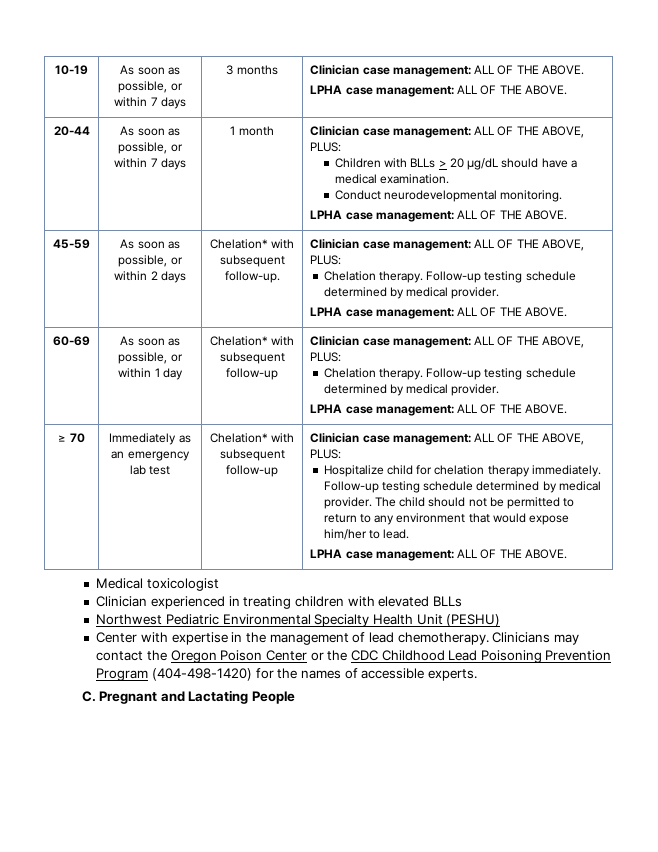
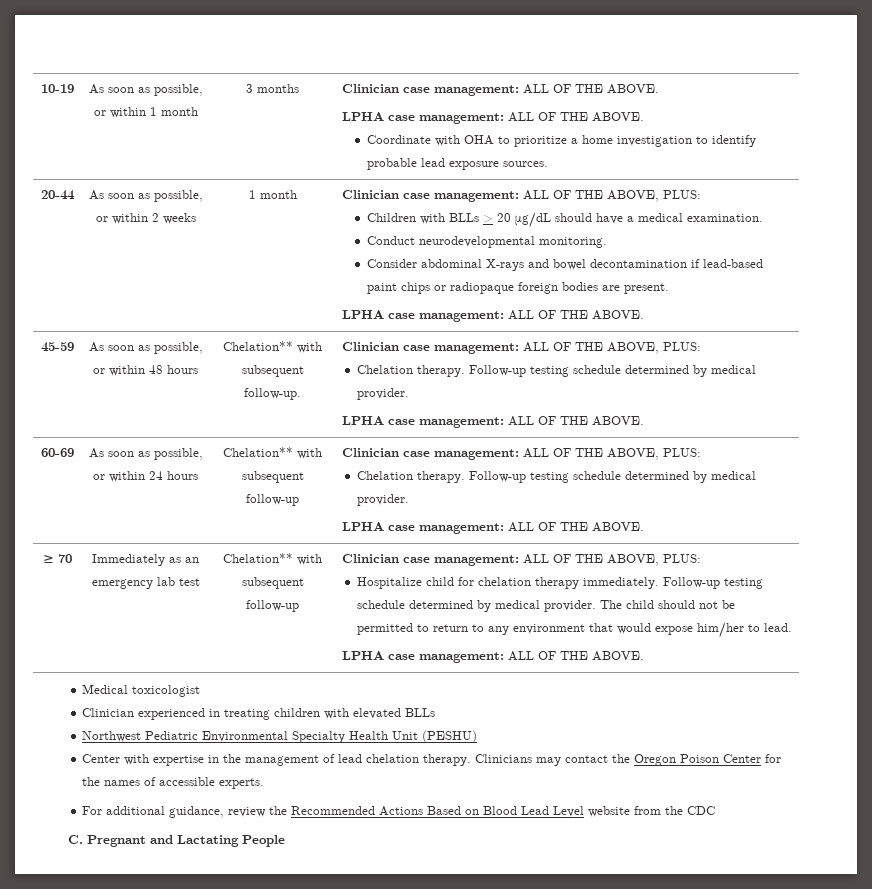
- 10-19 | As soon as possible, or within 7 days | 3 months | Clinician case management: ALL OF THE ABOVE.
+ 10-19 | As soon as possible, or within 1 month | 3 months | Clinician case management: ALL OF THE ABOVE.
  LPHA case management: ALL OF THE ABOVE.
+ Coordinate with OHA to prioritize a home investigation to identify probable lead exposure sources.
- 20-44 | As soon as possible, or within 7 days
+ 20-44 | As soon as possible, or within 2 weeks
+ Consider abdominal X-rays and bowel decontamination if lead-based paint chips or radiopaque foreign bodies are present.
- 45-59 | As soon as possible, or within 2 days | Chelation* with subsequent follow-up. | Clinician case management: ALL OF THE ABOVE, PLUS:
+ 45-59 | As soon as possible, or within 48 hours | Chelation** with subsequent follow-up. | Clinician case management: ALL OF THE ABOVE, PLUS:
- 60-69 | As soon as possible, or within 1 day | Chelation* with subsequent follow-up | Clinician case management: ALL OF THE ABOVE, PLUS:
+ 60-69 | As soon as possible, or within 24 hours | Chelation** with subsequent follow-up | Clinician case management: ALL OF THE ABOVE, PLUS:
- Immediately as an emergency lab test | Chelation* with subsequent follow-up
+ Immediately as an emergency lab test | Chelation** with subsequent follow-up
- Center with expertise in the management of lead chemotherapy.
+ Center with expertise in the management of lead chelation therapy.
- Clinicians may contact the Oregon Poison Center or the CDC Childhood Lead Poisoning Prevention Program (404-498-1420) for the names of accessible experts.
+ Clinicians may contact the Oregon Poison Center for the names of accessible experts.
+ For additional guidance, review the Recommended Actions Based on Blood Lead Level website from the CDC

